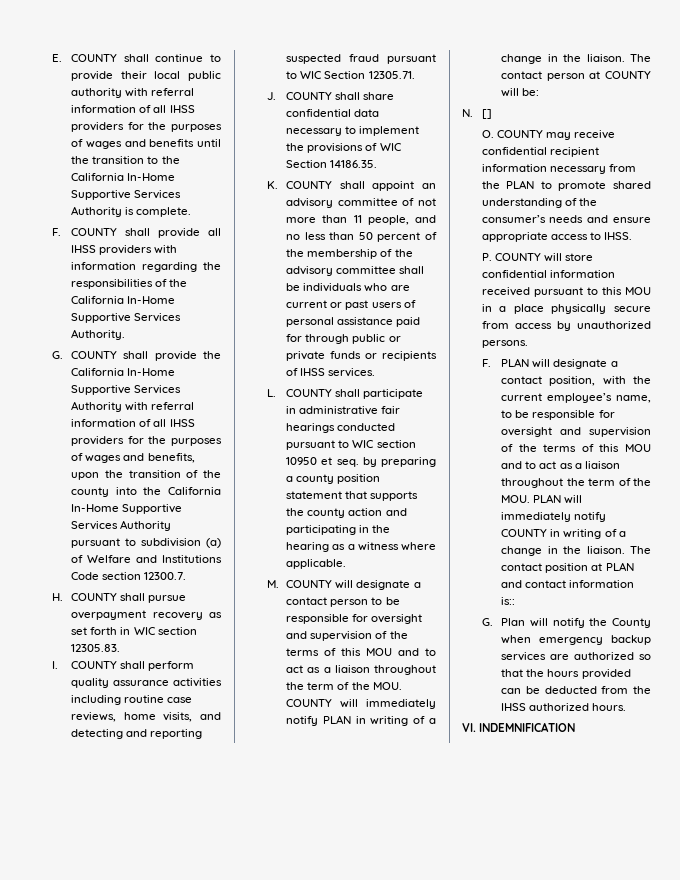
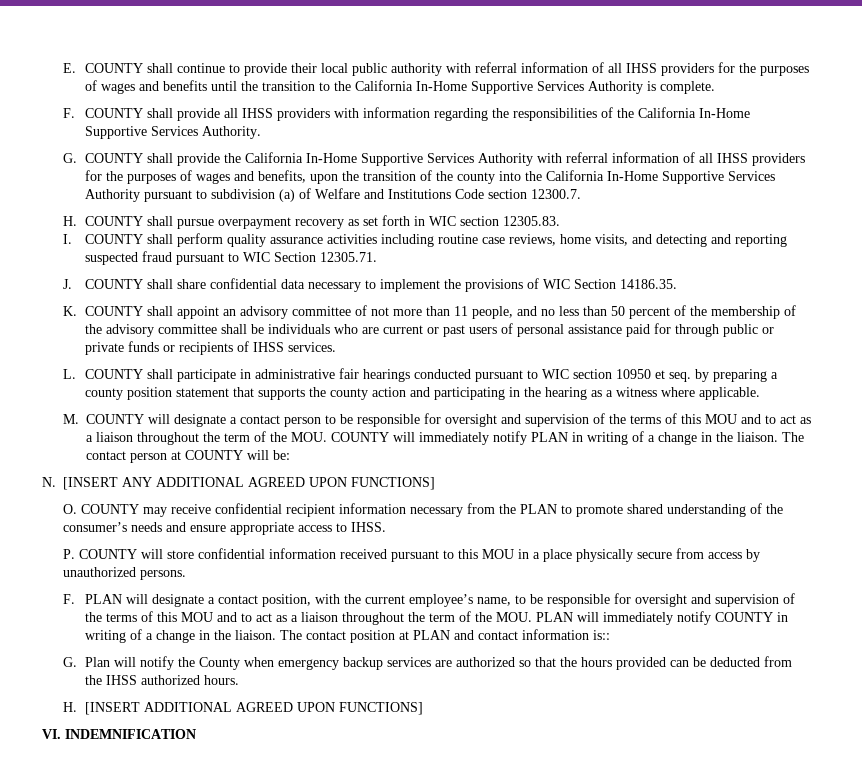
- N. []
+ N. [INSERT ANY ADDITIONAL AGREED UPON FUNCTIONS]
+ H. [INSERT ADDITIONAL AGREED UPON FUNCTIONS]

